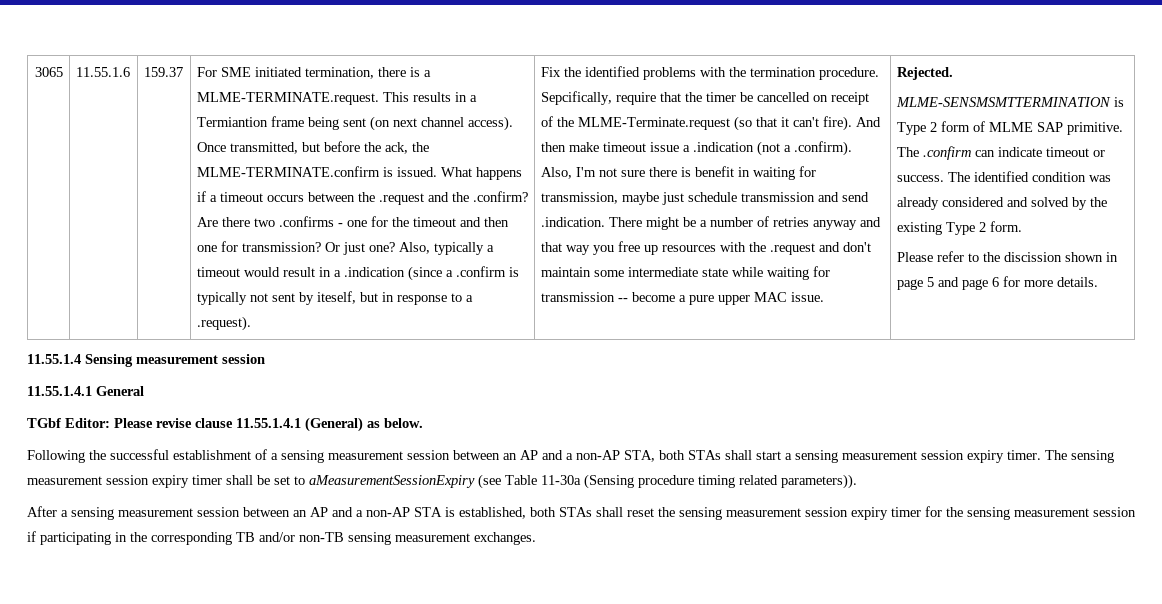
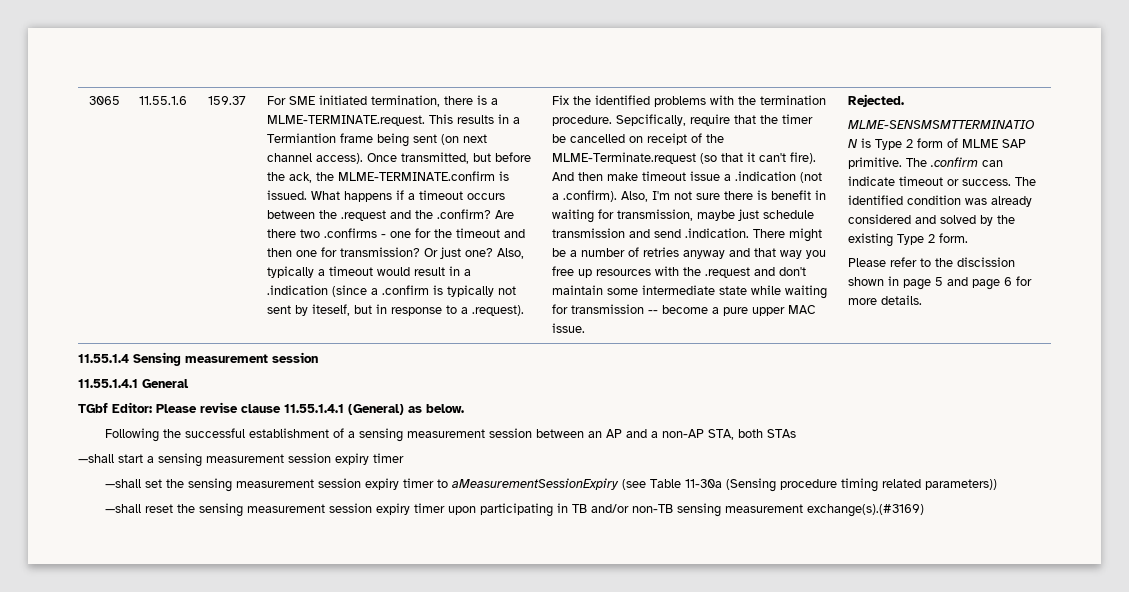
- Following the successful establishment of a sensing measurement session between an AP and a non-AP STA, both STAs shall start a sensing measurement session expiry timer. The sensing measurement session expiry timer shall be set to aMeasurementSessionExpiry (see Table 11-30a (Sensing procedure timing related parameters)).
- After a sensing measurement session between an AP and a non-AP STA is established, both STAs shall reset the sensing measurement session expiry timer for the sensing measurement session if participating in the corresponding TB and/or non-TB sensing measurement exchanges.
+ Following the successful establishment of a sensing measurement session between an AP and a non-AP STA, both STAs
+ —shall start a sensing measurement session expiry timer
+ —shall set the sensing measurement session expiry timer to aMeasurementSessionExpiry (see Table 11-30a (Sensing procedure timing related parameters))
+ —shall reset the sensing measurement session expiry timer upon participating in TB and/or non-TB sensing measurement exchange(s).(#3169)

